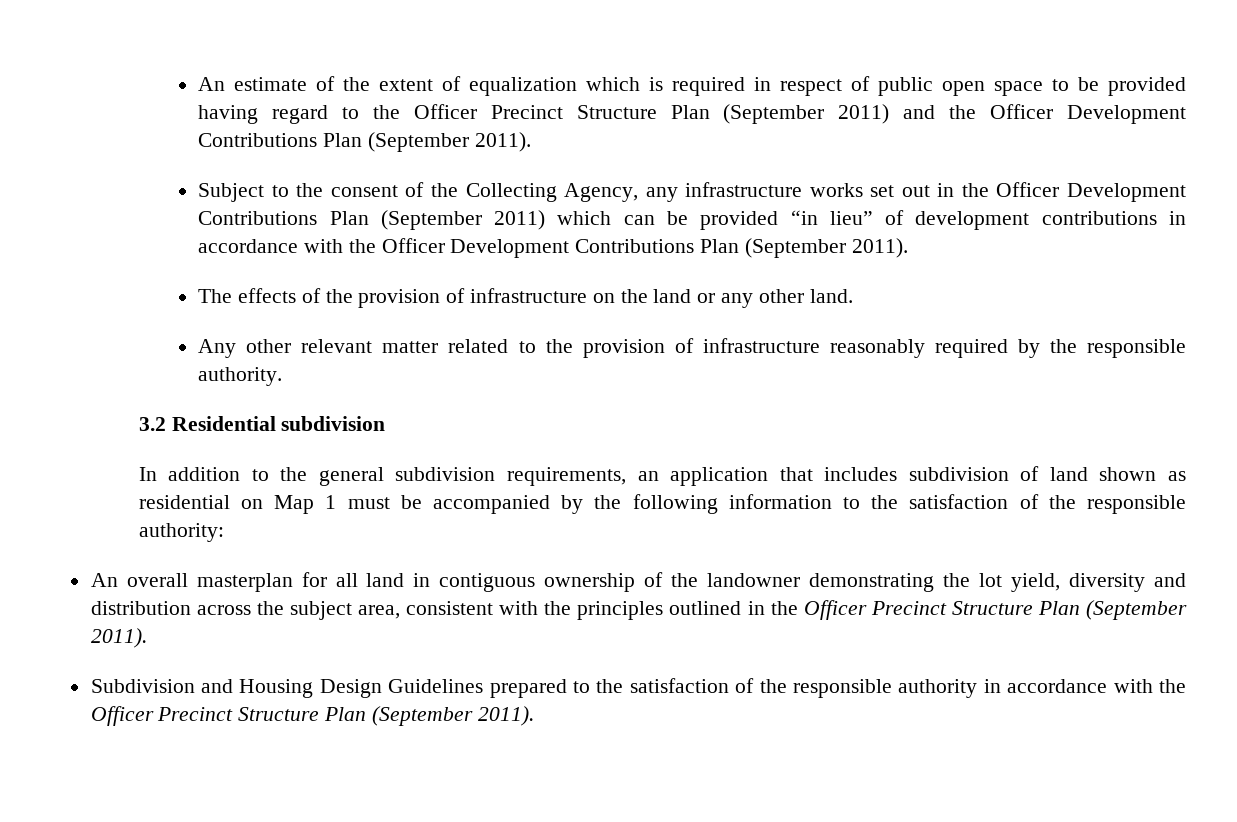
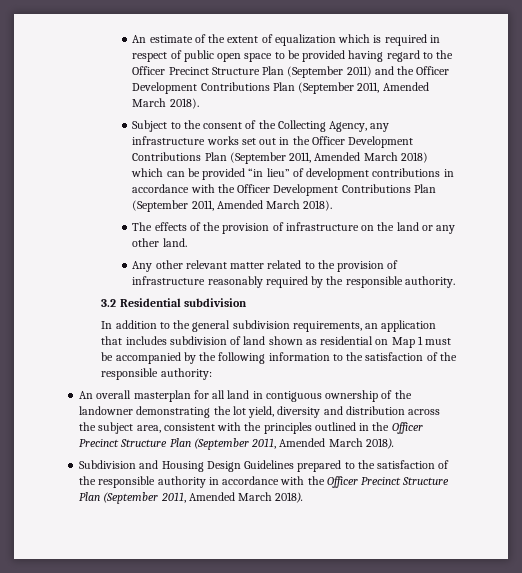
- An estimate of the extent of equalization which is required in respect of public open space to be provided having regard to the Officer Precinct Structure Plan (September 2011) and the Officer Development Contributions Plan (September 2011).
+ An estimate of the extent of equalization which is required in respect of public open space to be provided having regard to the Officer Precinct Structure Plan (September 2011) and the Officer Development Contributions Plan (September 2011, Amended March 2018).
- Subject to the consent of the Collecting Agency, any infrastructure works set out in the Officer Development Contributions Plan (September 2011) which can be provided “in lieu” of development contributions in accordance with the Officer Development Contributions Plan (September 2011).
+ Subject to the consent of the Collecting Agency, any infrastructure works set out in the Officer Development Contributions Plan (September 2011, Amended March 2018) which can be provided “in lieu” of development contributions in accordance with the Officer Development Contributions Plan (September 2011, Amended March 2018).
- An overall masterplan for all land in contiguous ownership of the landowner demonstrating the lot yield, diversity and distribution across the subject area, consistent with the principles outlined in the Officer Precinct Structure Plan (September 2011).
+ An overall masterplan for all land in contiguous ownership of the landowner demonstrating the lot yield, diversity and distribution across the subject area, consistent with the principles outlined in the Officer Precinct Structure Plan (September 2011, Amended March 2018).
- Subdivision and Housing Design Guidelines prepared to the satisfaction of the responsible authority in accordance with the Officer Precinct Structure Plan (September 2011).
+ Subdivision and Housing Design Guidelines prepared to the satisfaction of the responsible authority in accordance with the Officer Precinct Structure Plan (September 2011, Amended March 2018).

